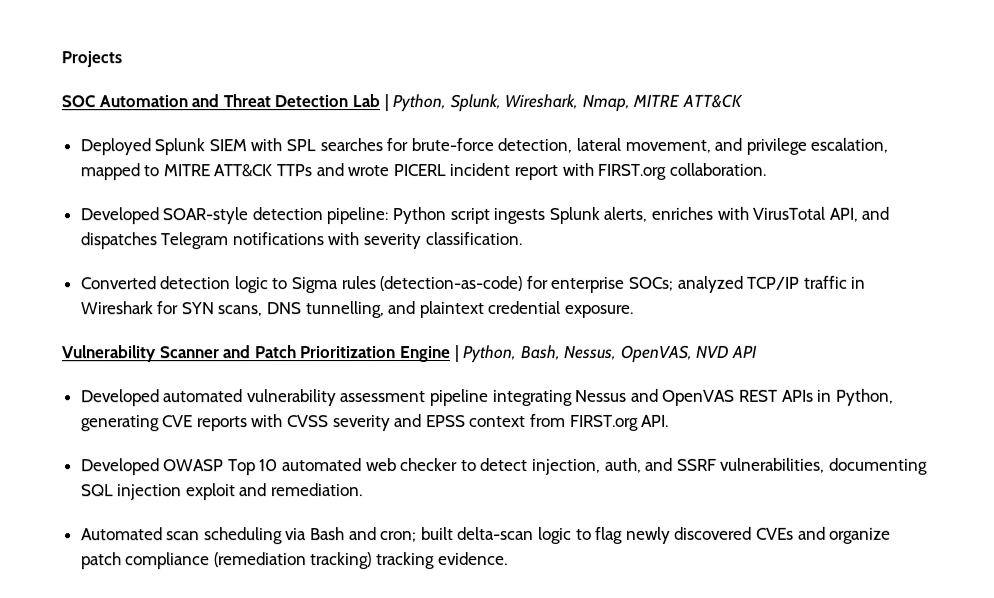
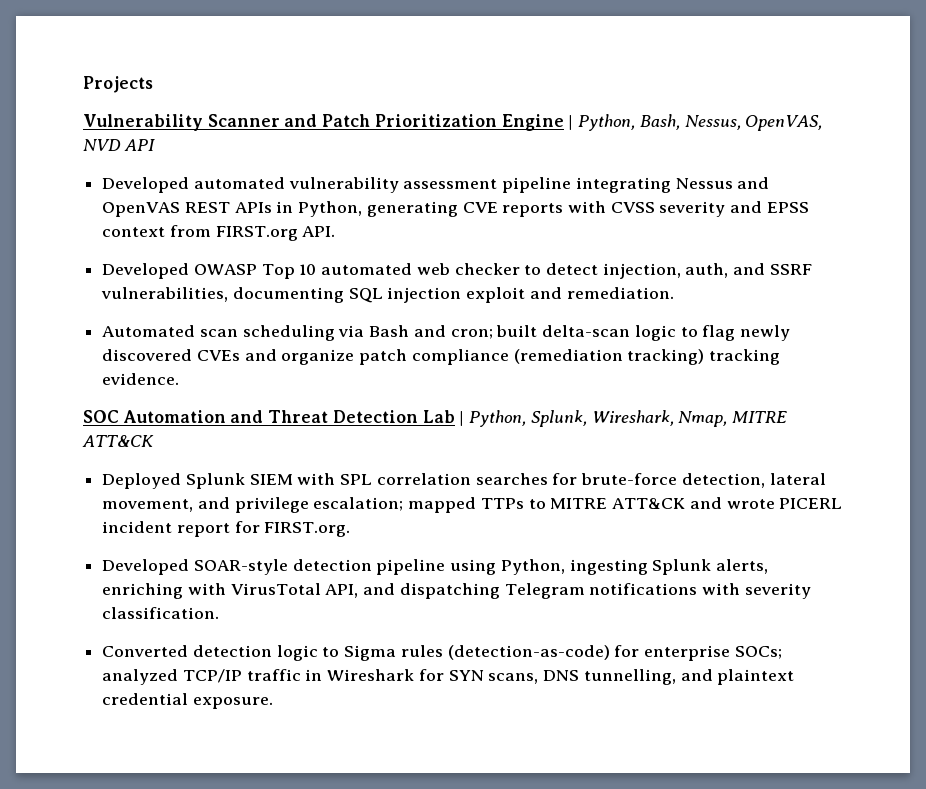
- SOC Automation and Threat Detection Lab | Python, Splunk, Wireshark, Nmap, MITRE ATT&CK
- Deployed Splunk SIEM with SPL searches for brute-force detection, lateral movement, and privilege escalation, mapped to MITRE ATT&CK TTPs and wrote PICERL incident report with FIRST.org collaboration.
- Developed SOAR-style detection pipeline: Python script ingests Splunk alerts, enriches with VirusTotal API, and dispatches Telegram notifications with severity classification.
- Converted detection logic to Sigma rules (detection-as-code) for enterprise SOCs; analyzed TCP/IP traffic in Wireshark for SYN scans, DNS tunnelling, and plaintext credential exposure.
+ SOC Automation and Threat Detection Lab | Python, Splunk, Wireshark, Nmap, MITRE ATT&CK
+ Deployed Splunk SIEM with SPL correlation searches for brute-force detection, lateral movement, and privilege escalation; mapped TTPs to MITRE ATT&CK and wrote PICERL incident report for FIRST.org.
+ Developed SOAR-style detection pipeline using Python, ingesting Splunk alerts, enriching with VirusTotal API, and dispatching Telegram notifications with severity classification.
+ Converted detection logic to Sigma rules (detection-as-code) for enterprise SOCs; analyzed TCP/IP traffic in Wireshark for SYN scans, DNS tunnelling, and plaintext credential exposure.

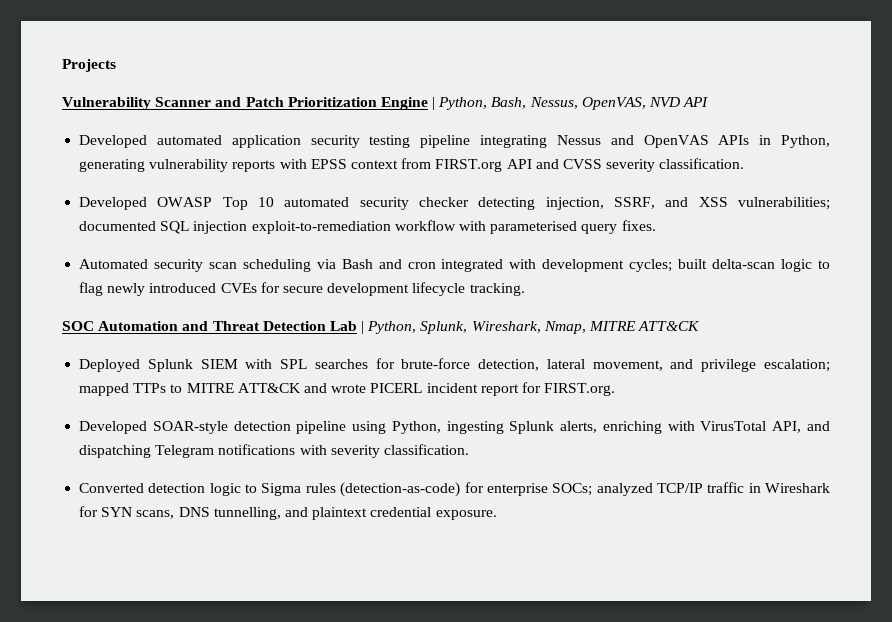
- Developed automated vulnerability assessment pipeline integrating Nessus and OpenVAS REST APIs in Python, generating CVE reports with CVSS severity and EPSS context from FIRST.org API.
+ Developed automated application security testing pipeline integrating Nessus and OpenVAS APIs in Python, generating vulnerability reports with EPSS context from FIRST.org API and CVSS severity classification.
- Developed OWASP Top 10 automated web checker to detect injection, auth, and SSRF vulnerabilities, documenting SQL injection exploit and remediation.
+ Developed OWASP Top 10 automated security checker detecting injection, SSRF, and XSS vulnerabilities; documented SQL injection exploit-to-remediation workflow with parameterised query fixes.
- Automated scan scheduling via Bash and cron; built delta-scan logic to flag newly discovered CVEs and organize patch compliance (remediation tracking) tracking evidence.
+ Automated security scan scheduling via Bash and cron integrated with development cycles; built delta-scan logic to flag newly introduced CVEs for secure development lifecycle tracking.
- Deployed Splunk SIEM with SPL correlation searches for brute-force detection, lateral movement, and privilege escalation; mapped TTPs to MITRE ATT&CK and wrote PICERL incident report for FIRST.org.
+ Deployed Splunk SIEM with SPL searches for brute-force detection, lateral movement, and privilege escalation; mapped TTPs to MITRE ATT&CK and wrote PICERL incident report for FIRST.org.

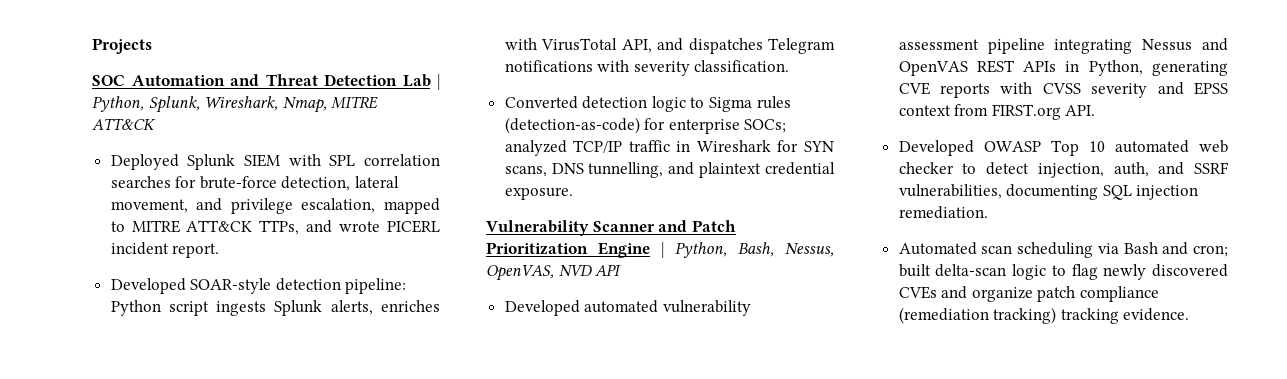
- Vulnerability Scanner and Patch Prioritization Engine | Python, Bash, Nessus, OpenVAS, NVD API
- Developed automated application security testing pipeline integrating Nessus and OpenVAS APIs in Python, generating vulnerability reports with EPSS context from FIRST.org API and CVSS severity classification.
- Developed OWASP Top 10 automated security checker detecting injection, SSRF, and XSS vulnerabilities; documented SQL injection exploit-to-remediation workflow with parameterised query fixes.
- Automated security scan scheduling via Bash and cron integrated with development cycles; built delta-scan logic to flag newly introduced CVEs for secure development lifecycle tracking.
- Deployed Splunk SIEM with SPL searches for brute-force detection, lateral movement, and privilege escalation; mapped TTPs to MITRE ATT&CK and wrote PICERL incident report for FIRST.org.
+ Deployed Splunk SIEM with SPL correlation searches for brute-force detection, lateral movement, and privilege escalation, mapped to MITRE ATT&CK TTPs, and wrote PICERL incident report.
- Developed SOAR-style detection pipeline using Python, ingesting Splunk alerts, enriching with VirusTotal API, and dispatching Telegram notifications with severity classification.
+ Developed SOAR-style detection pipeline: Python script ingests Splunk alerts, enriches with VirusTotal API, and dispatches Telegram notifications with severity classification.
+ Vulnerability Scanner and Patch Prioritization Engine | Python, Bash, Nessus, OpenVAS, NVD API
+ Developed automated vulnerability assessment pipeline integrating Nessus and OpenVAS REST APIs in Python, generating CVE reports with CVSS severity and EPSS context from FIRST.org API.
+ Developed OWASP Top 10 automated web checker to detect injection, auth, and SSRF vulnerabilities, documenting SQL injection remediation.
+ Automated scan scheduling via Bash and cron; built delta-scan logic to flag newly discovered CVEs and organize patch compliance (remediation tracking) tracking evidence.

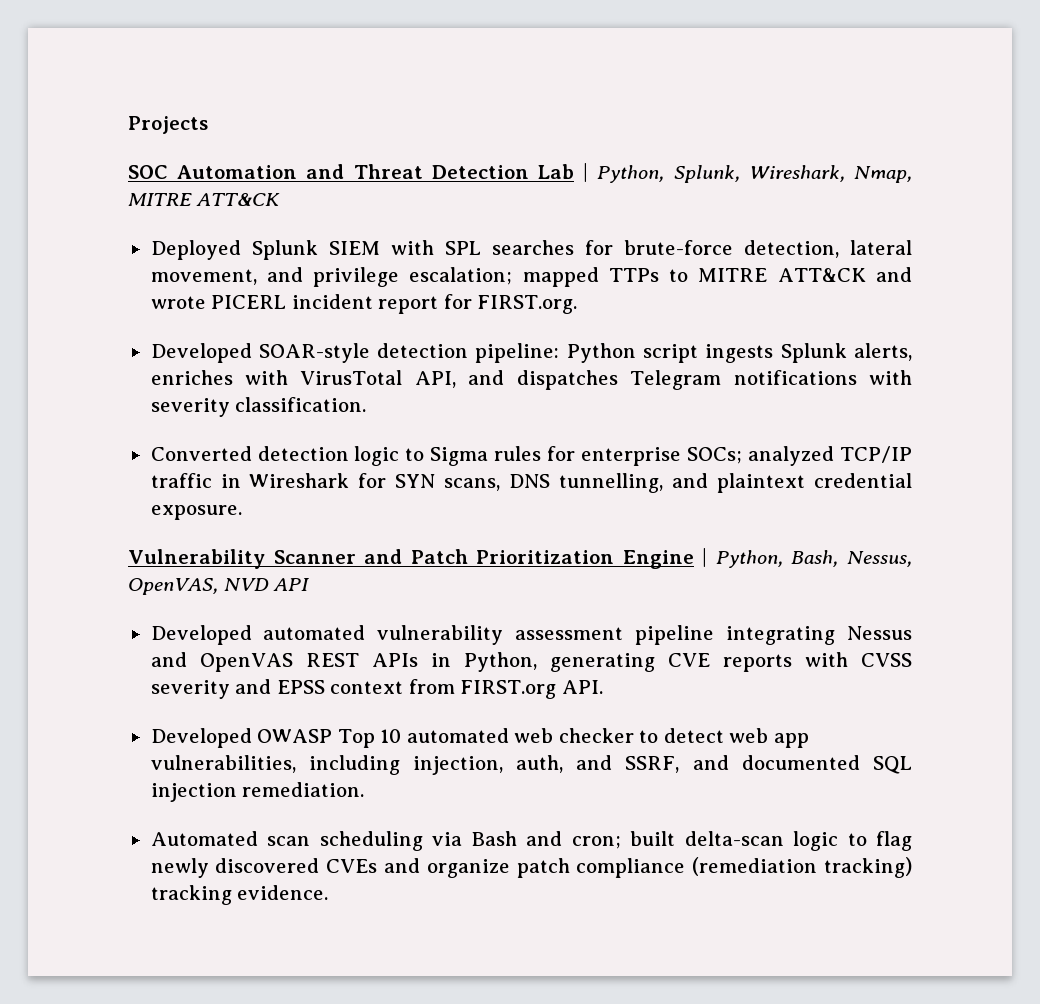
- Deployed Splunk SIEM with SPL correlation searches for brute-force detection, lateral movement, and privilege escalation, mapped to MITRE ATT&CK TTPs, and wrote PICERL incident report.
+ Deployed Splunk SIEM with SPL searches for brute-force detection, lateral movement, and privilege escalation; mapped TTPs to MITRE ATT&CK and wrote PICERL incident report for FIRST.org.
- Converted detection logic to Sigma rules (detection-as-code) for enterprise SOCs; analyzed TCP/IP traffic in Wireshark for SYN scans, DNS tunnelling, and plaintext credential exposure.
+ Converted detection logic to Sigma rules for enterprise SOCs; analyzed TCP/IP traffic in Wireshark for SYN scans, DNS tunnelling, and plaintext credential exposure.
- Developed OWASP Top 10 automated web checker to detect injection, auth, and SSRF vulnerabilities, documenting SQL injection remediation.
+ Developed OWASP Top 10 automated web checker to detect web app vulnerabilities, including injection, auth, and SSRF, and documented SQL injection remediation.

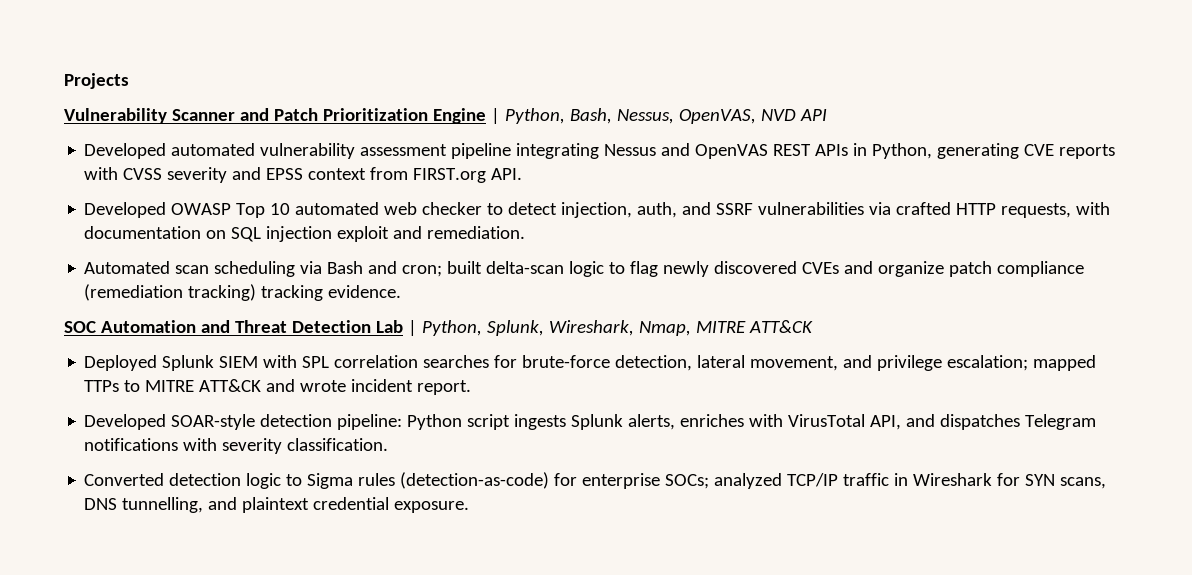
- SOC Automation and Threat Detection Lab | Python, Splunk, Wireshark, Nmap, MITRE ATT&CK
- Deployed Splunk SIEM with SPL searches for brute-force detection, lateral movement, and privilege escalation; mapped TTPs to MITRE ATT&CK and wrote PICERL incident report for FIRST.org.
- Developed SOAR-style detection pipeline: Python script ingests Splunk alerts, enriches with VirusTotal API, and dispatches Telegram notifications with severity classification.
- Converted detection logic to Sigma rules for enterprise SOCs; analyzed TCP/IP traffic in Wireshark for SYN scans, DNS tunnelling, and plaintext credential exposure.
- Developed OWASP Top 10 automated web checker to detect web app vulnerabilities, including injection, auth, and SSRF, and documented SQL injection remediation.
+ Developed OWASP Top 10 automated web checker to detect injection, auth, and SSRF vulnerabilities via crafted HTTP requests, with documentation on SQL injection exploit and remediation.
+ SOC Automation and Threat Detection Lab | Python, Splunk, Wireshark, Nmap, MITRE ATT&CK
+ Deployed Splunk SIEM with SPL correlation searches for brute-force detection, lateral movement, and privilege escalation; mapped TTPs to MITRE ATT&CK and wrote incident report.
+ Developed SOAR-style detection pipeline: Python script ingests Splunk alerts, enriches with VirusTotal API, and dispatches Telegram notifications with severity classification.
+ Converted detection logic to Sigma rules (detection-as-code) for enterprise SOCs; analyzed TCP/IP traffic in Wireshark for SYN scans, DNS tunnelling, and plaintext credential exposure.

